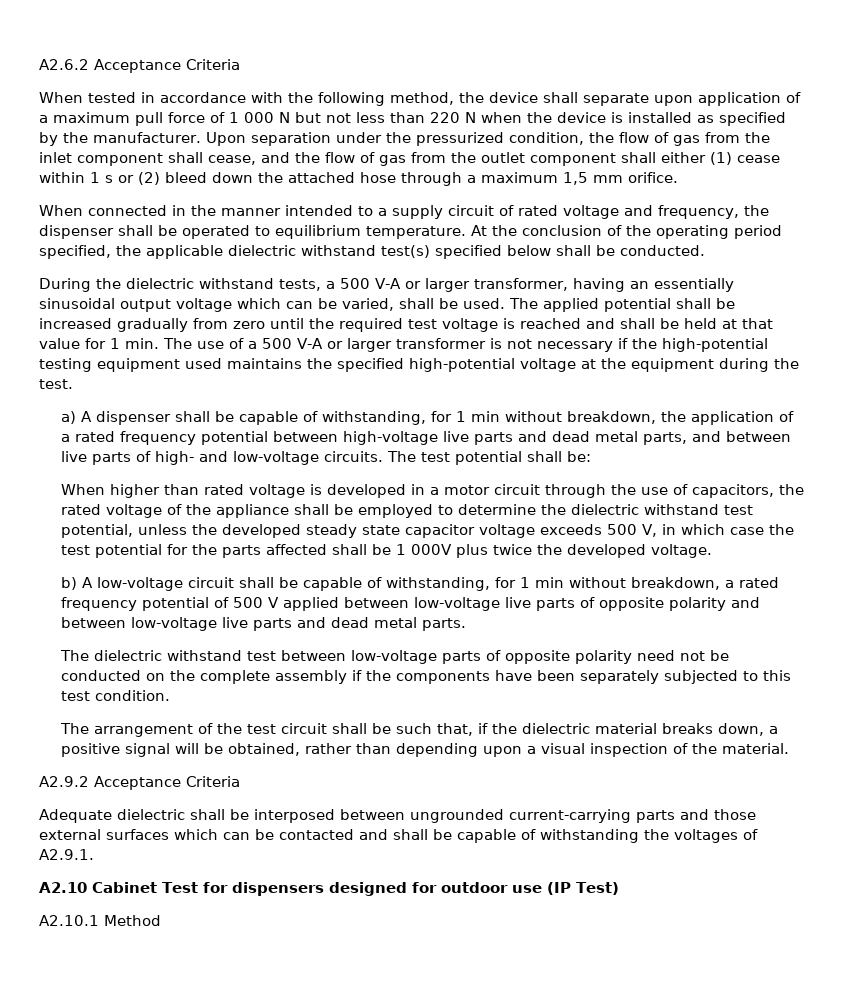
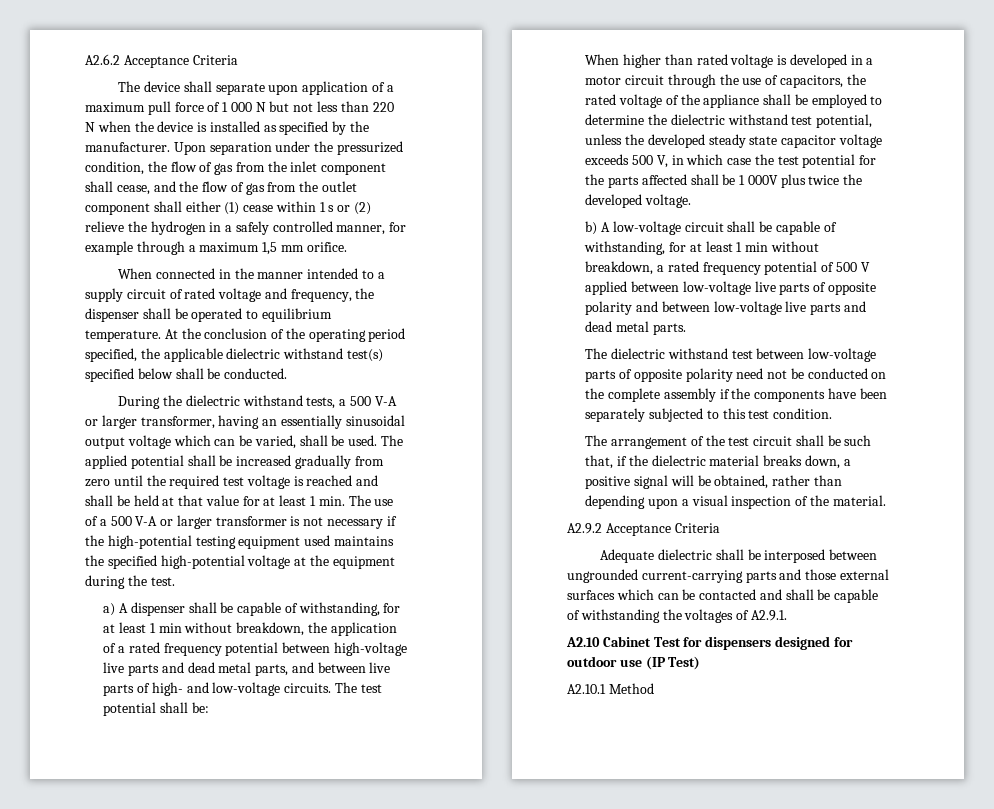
- When tested in accordance with the following method, the device shall separate upon application of a maximum pull force of 1 000 N but not less than 220 N when the device is installed as specified by the manufacturer.
+ The device shall separate upon application of a maximum pull force of 1 000 N but not less than 220 N when the device is installed as specified by the manufacturer.
- Upon separation under the pressurized condition, the flow of gas from the inlet component shall cease, and the flow of gas from the outlet component shall either (1) cease within 1 s or (2) bleed down the attached hose through a maximum 1,5 mm orifice.
+ Upon separation under the pressurized condition, the flow of gas from the inlet component shall cease, and the flow of gas from the outlet component shall either (1) cease within 1 s or (2) relieve the hydrogen in a safely controlled manner, for example through a maximum 1,5 mm orifice.
- The applied potential shall be increased gradually from zero until the required test voltage is reached and shall be held at that value for 1 min. The use of a 500 V-A or larger transformer is not necessary if the high-potential testing equipment used maintains the specified high-potential voltage at the equipment during the test.
+ The applied potential shall be increased gradually from zero until the required test voltage is reached and shall be held at that value for at least 1 min. The use of a 500 V-A or larger transformer is not necessary if the high-potential testing equipment used maintains the specified high-potential voltage at the equipment during the test.
- a) A dispenser shall be capable of withstanding, for 1 min without breakdown, the application of a rated frequency potential between high-voltage live parts and dead metal parts, and between live parts of high- and low-voltage circuits.
+ a) A dispenser shall be capable of withstanding, for at least 1 min without breakdown, the application of a rated frequency potential between high-voltage live parts and dead metal parts, and between live parts of high- and low-voltage circuits.
- b) A low-voltage circuit shall be capable of withstanding, for 1 min without breakdown, a rated frequency potential of 500 V applied between low-voltage live parts of opposite polarity and between low-voltage live parts and dead metal parts.
+ b) A low-voltage circuit shall be capable of withstanding, for at least 1 min without breakdown, a rated frequency potential of 500 V applied between low-voltage live parts of opposite polarity and between low-voltage live parts and dead metal parts.

